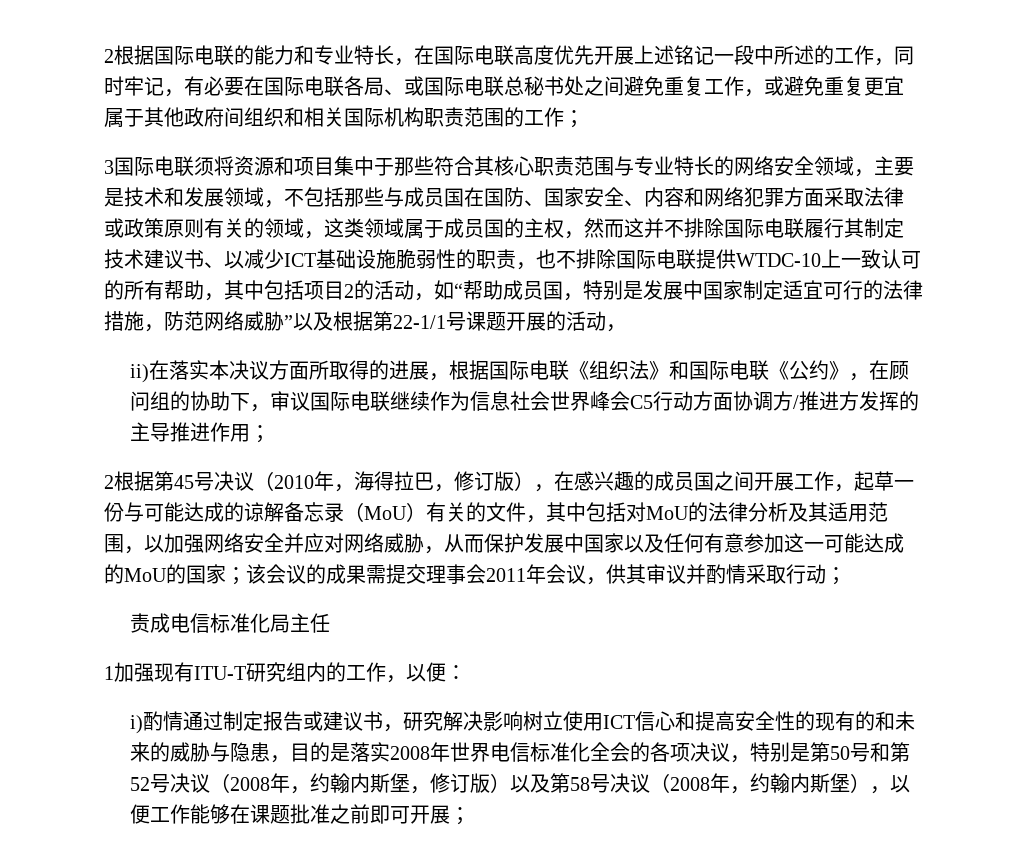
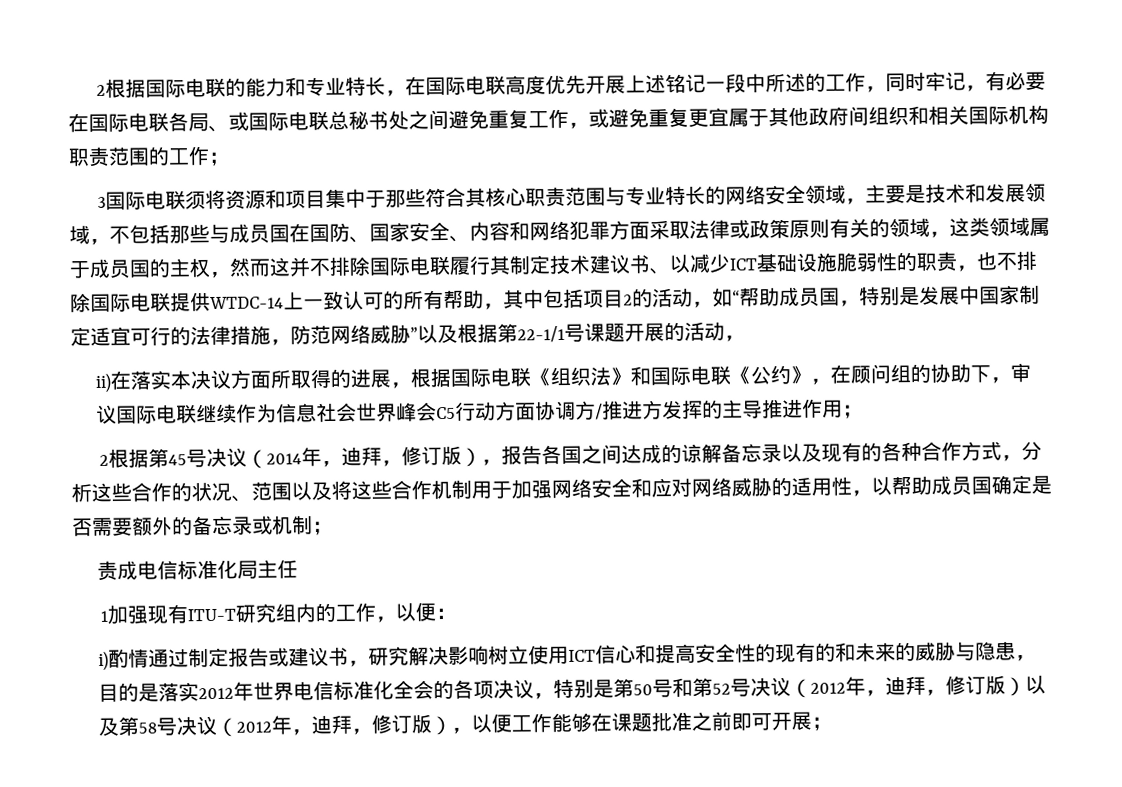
- 3国际电联须将资源和项目集中于那些符合其核心职责范围与专业特长的网络安全领域，主要是技术和发展领域，不包括那些与成员国在国防、国家安全、内容和网络犯罪方面采取法律或政策原则有关的领域，这类领域属于成员国的主权，然而这并不排除国际电联履行其制定技术建议书、以减少ICT基础设施脆弱性的职责，也不排除国际电联提供WTDC-10上一致认可的所有帮助，其中包括项目2的活动，如“帮助成员国，特别是发展中国家制定适宜可行的法律措施，防范网络威胁”以及根据第22-1/1号课题开展的活动，
+ 3国际电联须将资源和项目集中于那些符合其核心职责范围与专业特长的网络安全领域，主要是技术和发展领域，不包括那些与成员国在国防、国家安全、内容和网络犯罪方面采取法律或政策原则有关的领域，这类领域属于成员国的主权，然而这并不排除国际电联履行其制定技术建议书、以减少ICT基础设施脆弱性的职责，也不排除国际电联提供WTDC-14上一致认可的所有帮助，其中包括项目2的活动，如“帮助成员国，特别是发展中国家制定适宜可行的法律措施，防范网络威胁”以及根据第22-1/1号课题开展的活动，
- 2根据第45号决议（2010年，海得拉巴，修订版），在感兴趣的成员国之间开展工作，起草一份与可能达成的谅解备忘录（MoU）有关的文件，其中包括对MoU的法律分析及其适用范围，以加强网络安全并应对网络威胁，从而保护发展中国家以及任何有意参加这一可能达成的MoU的国家；该会议的成果需提交理事会2011年会议，供其审议并酌情采取行动；
+ 2根据第45号决议（2014年，迪拜，修订版），报告各国之间达成的谅解备忘录以及现有的各种合作方式，分析这些合作的状况、范围以及将这些合作机制用于加强网络安全和应对网络威胁的适用性，以帮助成员国确定是否需要额外的备忘录或机制；
- i)酌情通过制定报告或建议书，研究解决影响树立使用ICT信心和提高安全性的现有的和未来的威胁与隐患，目的是落实2008年世界电信标准化全会的各项决议，特别是第50号和第52号决议（2008年，约翰内斯堡，修订版）以及第58号决议（2008年，约翰内斯堡），以便工作能够在课题批准之前即可开展；
+ i)酌情通过制定报告或建议书，研究解决影响树立使用ICT信心和提高安全性的现有的和未来的威胁与隐患，目的是落实2012年世界电信标准化全会的各项决议，特别是第50号和第52号决议（2012年，迪拜，修订版）以及第58号决议（2012年，迪拜，修订版），以便工作能够在课题批准之前即可开展；

